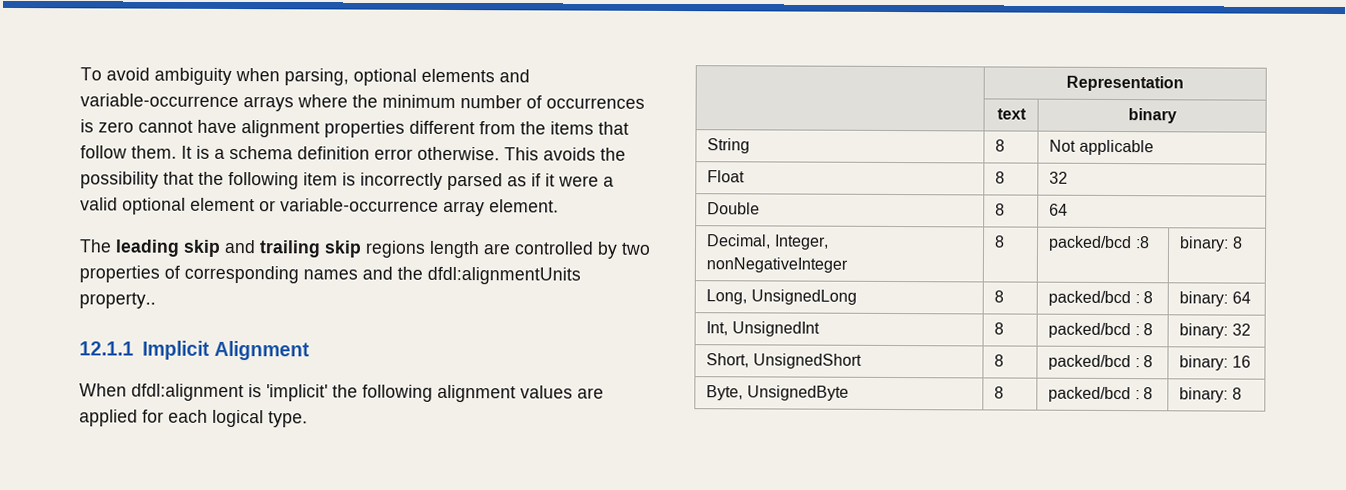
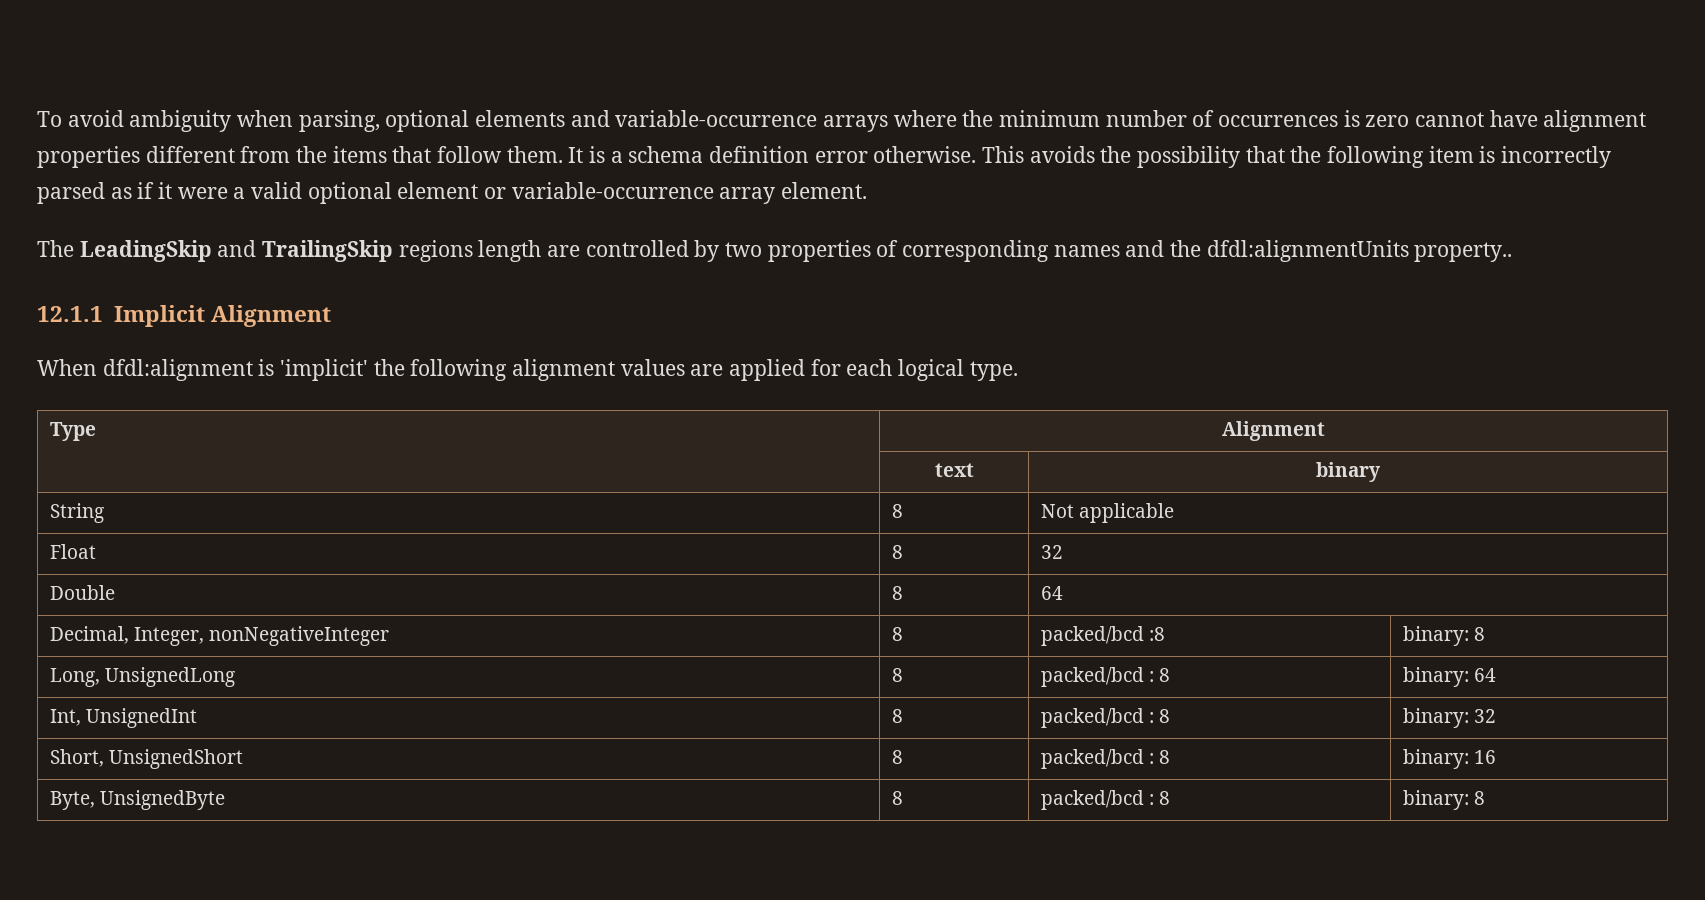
- The leading skip and trailing skip regions length are controlled by two properties of corresponding names and the dfdl:alignmentUnits property..
+ The LeadingSkip and TrailingSkip regions length are controlled by two properties of corresponding names and the dfdl:alignmentUnits property..
- | Representation
+ Type | Alignment

